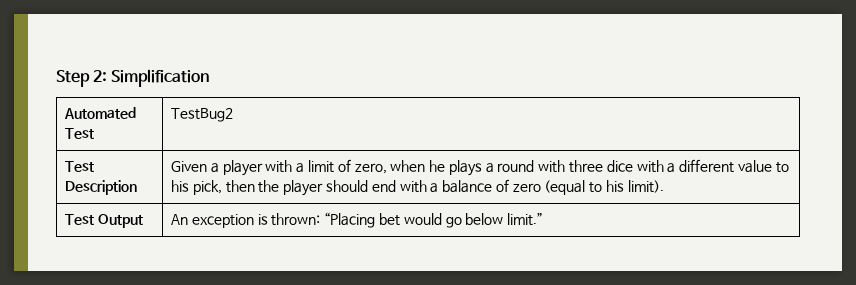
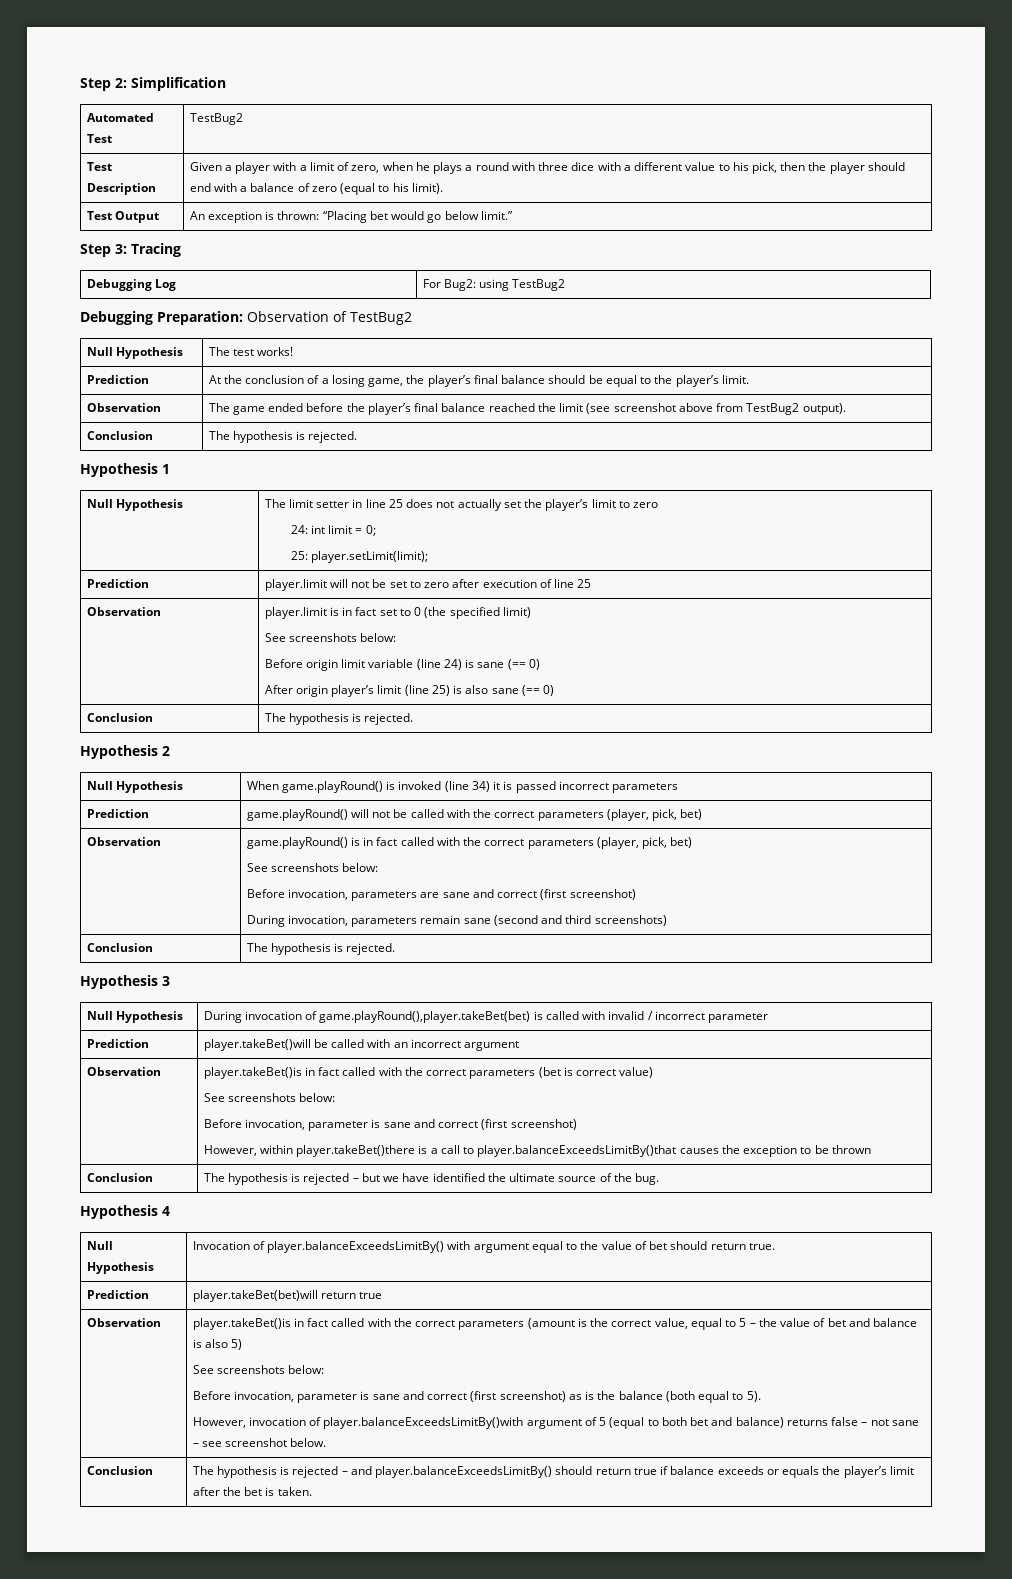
+ Step 3: Tracing
+ Debugging Log | For Bug2: using TestBug2
+ Debugging Preparation: Observation of TestBug2
+ Null Hypothesis | The test works!
+ Prediction | At the conclusion of a losing game, the player’s final balance should be equal to the player’s limit.
+ Observation | The game ended before the player’s final balance reached the limit (see screenshot above from TestBug2 output).
+ Conclusion | The hypothesis is rejected.
+ Hypothesis 1
+ Null Hypothesis | The limit setter in line 25 does not actually set the player’s limit to zero
+ 24: int limit = 0;
+ 25: player.setLimit(limit);
+ Prediction | player.limit will not be set to zero after execution of line 25
+ Observation | player.limit is in fact set to 0 (the specified limit)
+ See screenshots below:
+ Before origin limit variable (line 24) is sane (== 0)
+ After origin player’s limit (line 25) is also sane (== 0)
+ Conclusion | The hypothesis is rejected.
+ Hypothesis 2
+ Null Hypothesis | When game.playRound() is invoked (line 34) it is passed incorrect parameters
+ Prediction | game.playRound() will not be called with the correct parameters (player, pick, bet)
+ Observation | game.playRound() is in fact called with the correct parameters (player, pick, bet)
+ See screenshots below:
+ Before invocation, parameters are sane and correct (first screenshot)
+ During invocation, parameters remain sane (second and third screenshots)
+ Conclusion | The hypothesis is rejected.
+ Hypothesis 3
+ Null Hypothesis | During invocation of game.playRound(),player.takeBet(bet) is called with invalid / incorrect parameter
+ Prediction | player.takeBet()will be called with an incorrect argument
+ Observation | player.takeBet()is in fact called with the correct parameters (bet is correct value)
+ See screenshots below:
+ Before invocation, parameter is sane and correct (first screenshot)
+ However, within player.takeBet()there is a call to player.balanceExceedsLimitBy()that causes the exception to be thrown
+ Conclusion | The hypothesis is rejected – but we have identified the ultimate source of the bug.
+ Hypothesis 4
+ Null Hypothesis | Invocation of player.balanceExceedsLimitBy() with argument equal to the value of bet should return true.
+ Prediction | player.takeBet(bet)will return true
+ Observation | player.takeBet()is in fact called with the correct parameters (amount is the correct value, equal to 5 – the value of bet and balance is also 5)
+ See screenshots below:
+ Before invocation, parameter is sane and correct (first screenshot) as is the balance (both equal to 5).
+ However, invocation of player.balanceExceedsLimitBy()with argument of 5 (equal to both bet and balance) returns false – not sane – see screenshot below.
+ Conclusion | The hypothesis is rejected – and player.balanceExceedsLimitBy() should return true if balance exceeds or equals the player’s limit after the bet is taken.

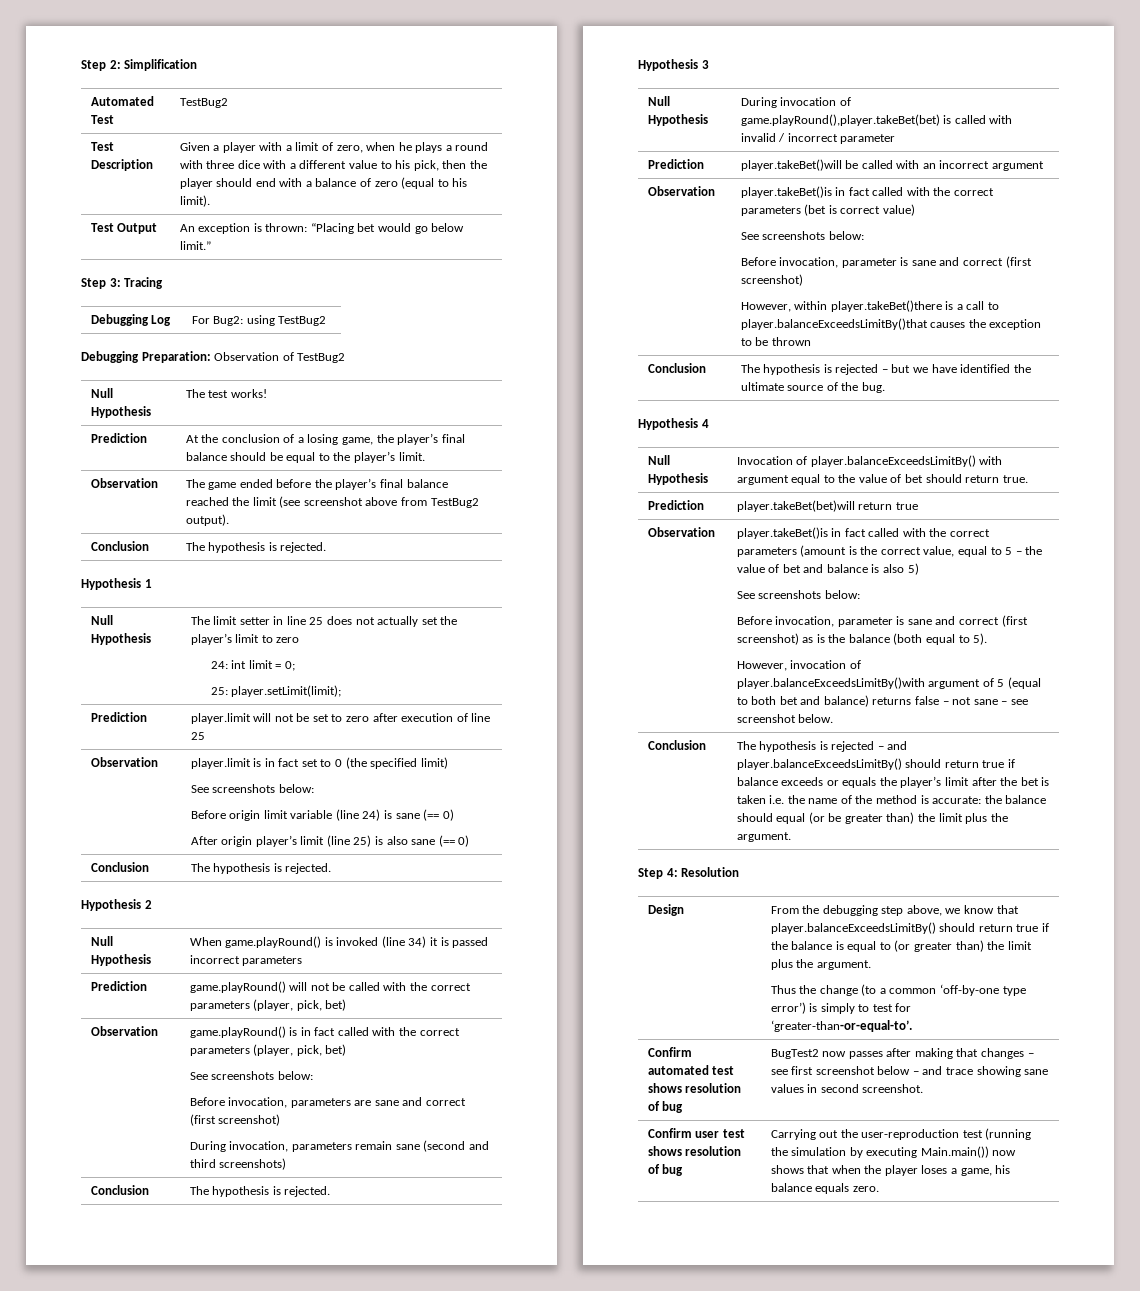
- The hypothesis is rejected – and player.balanceExceedsLimitBy() should return true if balance exceeds or equals the player’s limit after the bet is taken.
+ The hypothesis is rejected – and player.balanceExceedsLimitBy() should return true if balance exceeds or equals the player’s limit after the bet is taken i.e. the name of the method is accurate: the balance should equal (or be greater than) the limit plus the argument.
+ Step 4: Resolution
+ Design | From the debugging step above, we know that player.balanceExceedsLimitBy() should return true if the balance is equal to (or greater than) the limit plus the argument.
+ Thus the change (to a common ‘off-by-one type error’) is simply to test for ‘greater-than-or-equal-to’.
+ Confirm automated test shows resolution of bug | BugTest2 now passes after making that changes – see first screenshot below – and trace showing sane values in second screenshot.
+ Confirm user test shows resolution of bug | Carrying out the user-reproduction test (running the simulation by executing Main.main()) now shows that when the player loses a game, his balance equals zero.

